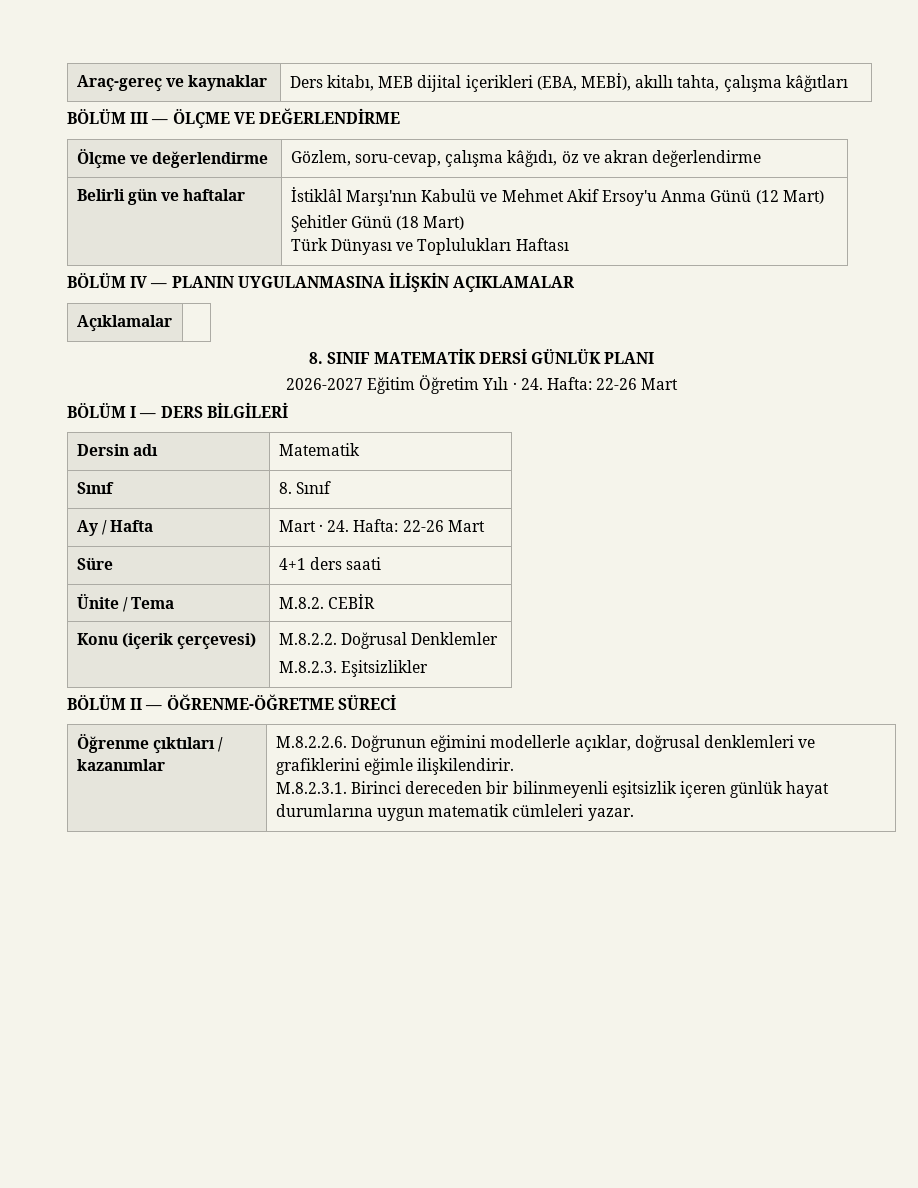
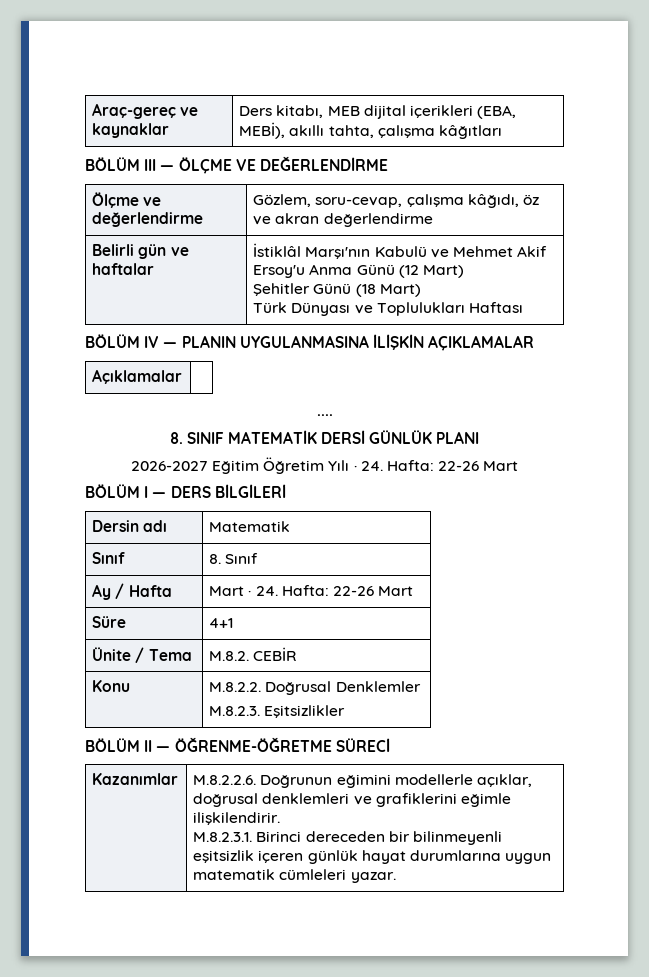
+ ....
- Süre | 4+1 ders saati
+ Süre | 4+1
- Konu (içerik çerçevesi) | M.8.2.2. Doğrusal Denklemler
+ Konu | M.8.2.2. Doğrusal Denklemler
- Öğrenme çıktıları / kazanımlar | M.8.2.2.6. Doğrunun eğimini modellerle açıklar, doğrusal denklemleri ve grafiklerini eğimle ilişkilendirir.
+ Kazanımlar | M.8.2.2.6. Doğrunun eğimini modellerle açıklar, doğrusal denklemleri ve grafiklerini eğimle ilişkilendirir.

